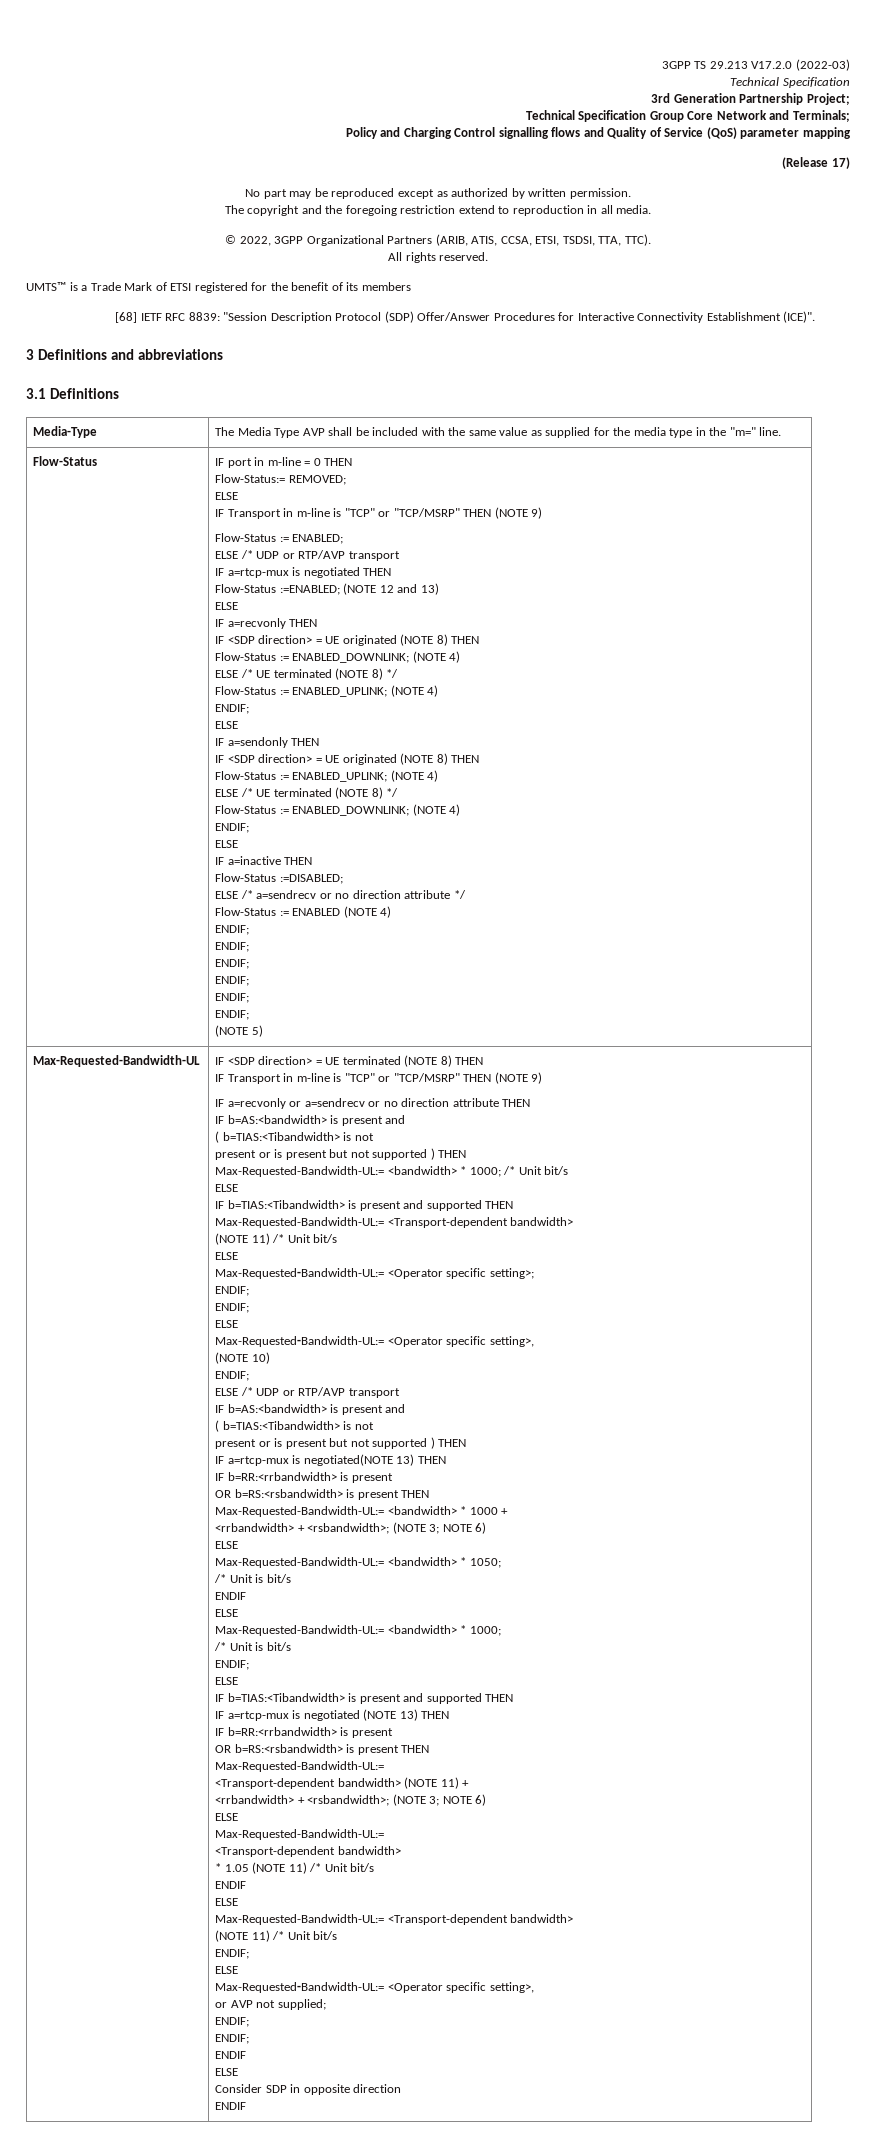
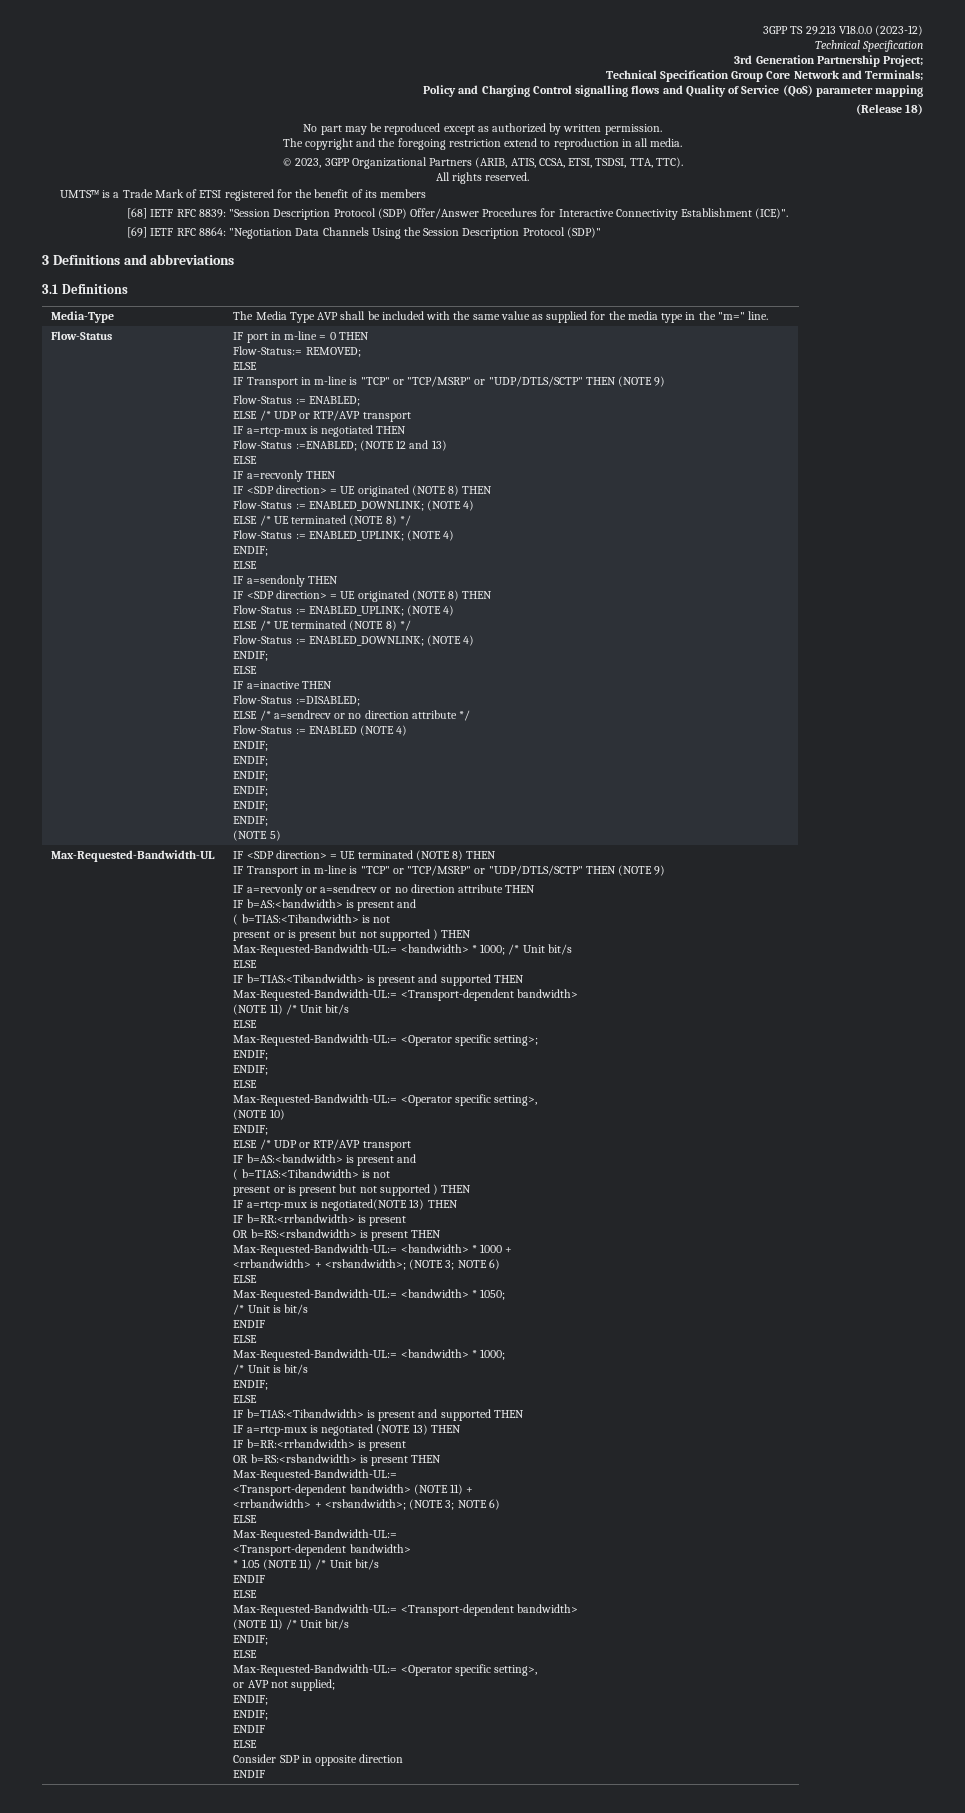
- 3GPP TS 29.213 V17.2.0 (2022-03)
+ 3GPP TS 29.213 V18.0.0 (2023-12)
- (Release 17)
+ (Release 18)
- © 2022, 3GPP Organizational Partners (ARIB, ATIS, CCSA, ETSI, TSDSI, TTA, TTC).
+ © 2023, 3GPP Organizational Partners (ARIB, ATIS, CCSA, ETSI, TSDSI, TTA, TTC).
+ [69] IETF RFC 8864: "Negotiation Data Channels Using the Session Description Protocol (SDP)"
  Flow-Status:= REMOVED;
  ELSE
- IF Transport in m-line is "TCP" or "TCP/MSRP" THEN (NOTE 9)
+ IF Transport in m-line is "TCP" or "TCP/MSRP" or "UDP/DTLS/SCTP" THEN (NOTE 9)
  IF <SDP direction> = UE terminated (NOTE 8) THEN
- IF Transport in m-line is "TCP" or "TCP/MSRP" THEN (NOTE 9)
+ IF Transport in m-line is "TCP" or "TCP/MSRP" or "UDP/DTLS/SCTP" THEN (NOTE 9)

